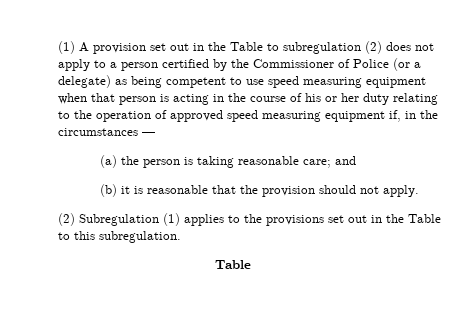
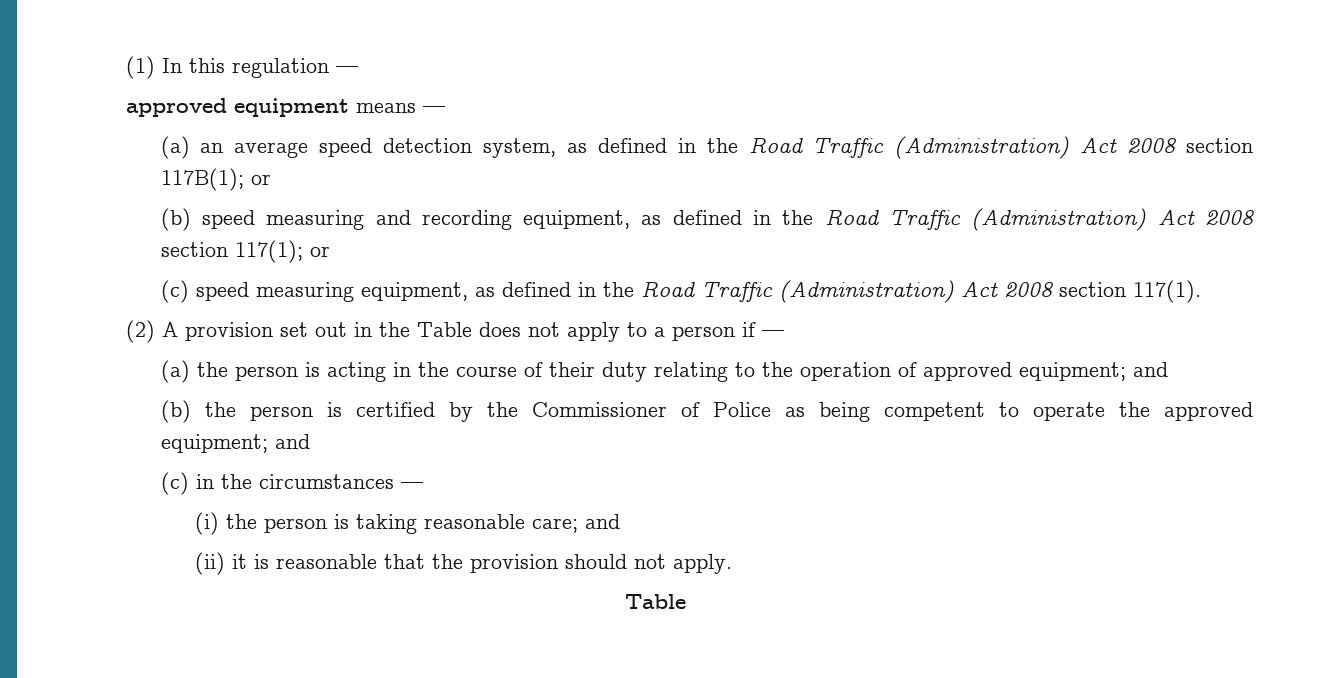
- (1) A provision set out in the Table to subregulation (2) does not apply to a person certified by the Commissioner of Police (or a delegate) as being competent to use speed measuring equipment when that person is acting in the course of his or her duty relating to the operation of approved speed measuring equipment if, in the circumstances —
+ (1) In this regulation —
+ approved equipment means —
+ (a) an average speed detection system, as defined in the Road Traffic (Administration) Act 2008 section 117B(1); or
+ (b) speed measuring and recording equipment, as defined in the Road Traffic (Administration) Act 2008 section 117(1); or
+ (c) speed measuring equipment, as defined in the Road Traffic (Administration) Act 2008 section 117(1).
+ (2) A provision set out in the Table does not apply to a person if —
+ (a) the person is acting in the course of their duty relating to the operation of approved equipment; and
+ (b) the person is certified by the Commissioner of Police as being competent to operate the approved equipment; and
+ (c) in the circumstances —
- (a) the person is taking reasonable care; and
+ (i) the person is taking reasonable care; and
- (b) it is reasonable that the provision should not apply.
+ (ii) it is reasonable that the provision should not apply.
- (2) Subregulation (1) applies to the provisions set out in the Table to this subregulation.

